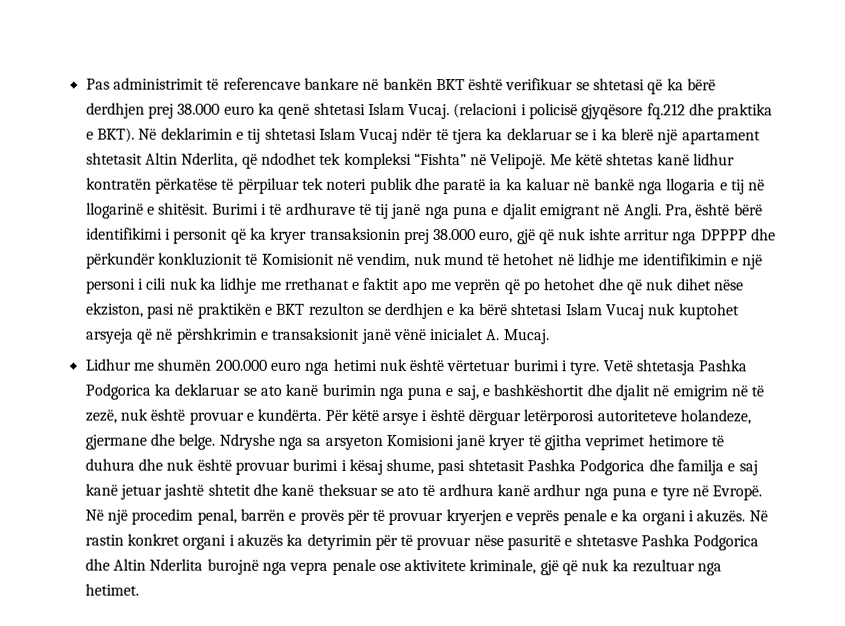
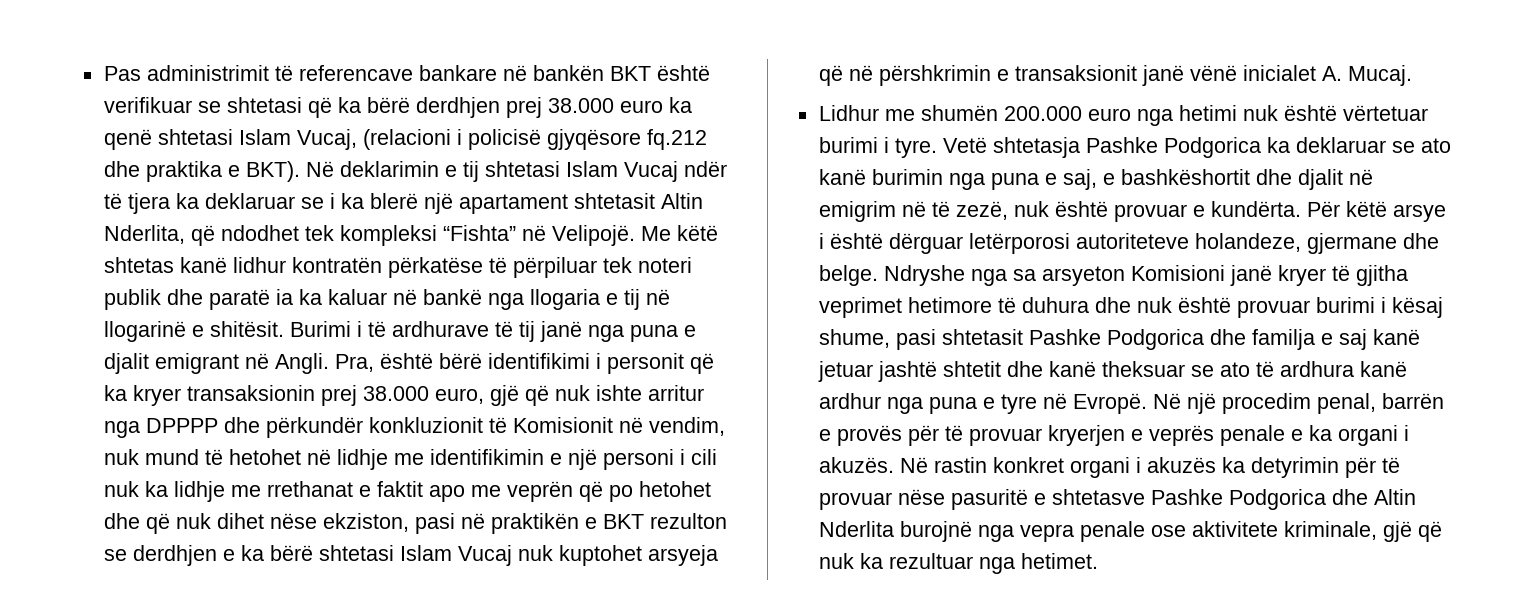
- Pas administrimit të referencave bankare në bankën BKT është verifikuar se shtetasi që ka bërë derdhjen prej 38.000 euro ka qenë shtetasi Islam Vucaj. (relacioni i policisë gjyqësore fq.212 dhe praktika e BKT).
+ Pas administrimit të referencave bankare në bankën BKT është verifikuar se shtetasi që ka bërë derdhjen prej 38.000 euro ka qenë shtetasi Islam Vucaj, (relacioni i policisë gjyqësore fq.212 dhe praktika e BKT).
- Vetë shtetasja Pashka Podgorica ka deklaruar se ato kanë burimin nga puna e saj, e bashkëshortit dhe djalit në emigrim në të zezë, nuk është provuar e kundërta.
+ Vetë shtetasja Pashke Podgorica ka deklaruar se ato kanë burimin nga puna e saj, e bashkëshortit dhe djalit në emigrim në të zezë, nuk është provuar e kundërta.
- Ndryshe nga sa arsyeton Komisioni janë kryer të gjitha veprimet hetimore të duhura dhe nuk është provuar burimi i kësaj shume, pasi shtetasit Pashka Podgorica dhe familja e saj kanë jetuar jashtë shtetit dhe kanë theksuar se ato të ardhura kanë ardhur nga puna e tyre në Evropë.
+ Ndryshe nga sa arsyeton Komisioni janë kryer të gjitha veprimet hetimore të duhura dhe nuk është provuar burimi i kësaj shume, pasi shtetasit Pashke Podgorica dhe familja e saj kanë jetuar jashtë shtetit dhe kanë theksuar se ato të ardhura kanë ardhur nga puna e tyre në Evropë.
- Në rastin konkret organi i akuzës ka detyrimin për të provuar nëse pasuritë e shtetasve Pashka Podgorica dhe Altin Nderlita burojnë nga vepra penale ose aktivitete kriminale, gjë që nuk ka rezultuar nga hetimet.
+ Në rastin konkret organi i akuzës ka detyrimin për të provuar nëse pasuritë e shtetasve Pashke Podgorica dhe Altin Nderlita burojnë nga vepra penale ose aktivitete kriminale, gjë që nuk ka rezultuar nga hetimet.

